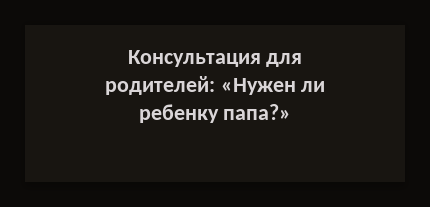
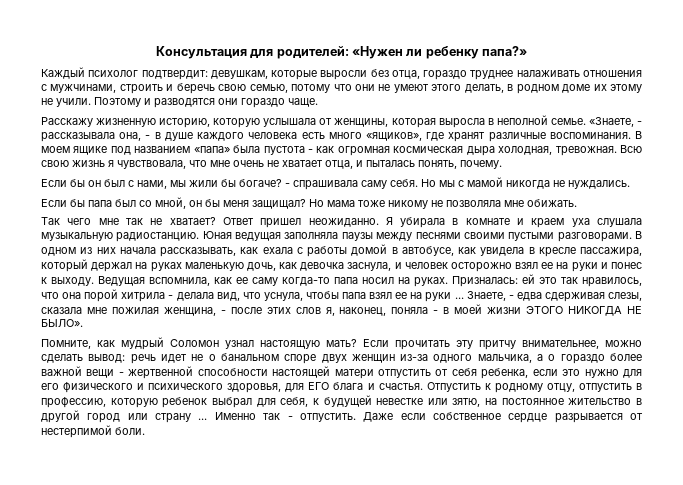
+ Каждый психолог подтвердит: девушкам, которые выросли без отца, гораздо труднее налаживать отношения с мужчинами, строить и беречь свою семью, потому что они не умеют этого делать, в родном доме их этому не учили. Поэтому и разводятся они гораздо чаще.
+ Расскажу жизненную историю, которую услышала от женщины, которая выросла в неполной семье. «Знаете, - рассказывала она, - в душе каждого человека есть много «ящиков», где хранят различные воспоминания. В моем ящике под названием «папа» была пустота - как огромная космическая дыра холодная, тревожная. Всю свою жизнь я чувствовала, что мне очень не хватает отца, и пыталась понять, почему.
+ Если бы он был с нами, мы жили бы богаче? - спрашивала саму себя. Но мы с мамой никогда не нуждались.
+ Если бы папа был со мной, он бы меня защищал? Но мама тоже никому не позволяла мне обижать.
+ Так чего мне так не хватает? Ответ пришел неожиданно. Я убирала в комнате и краем уха слушала музыкальную радиостанцию. Юная ведущая заполняла паузы между песнями своими пустыми разговорами. В одном из них начала рассказывать, как ехала с работы домой в автобусе, как увидела в кресле пассажира, который держал на руках маленькую дочь, как девочка заснула, и человек осторожно взял ее на руки и понес к выходу. Ведущая вспомнила, как ее саму когда-то папа носил на руках. Призналась: ей это так нравилось, что она порой хитрила - делала вид, что уснула, чтобы папа взял ее на руки ... Знаете, - едва сдерживая слезы, сказала мне пожилая женщина, - после этих слов я, наконец, поняла - в моей жизни ЭТОГО НИКОГДА НЕ БЫЛО».
+ Помните, как мудрый Соломон узнал настоящую мать? Если прочитать эту притчу внимательнее, можно сделать вывод: речь идет не о банальном споре двух женщин из-за одного мальчика, а о гораздо более важной вещи - жертвенной способности настоящей матери отпустить от себя ребенка, если это нужно для его физического и психического здоровья, для ЕГО блага и счастья. Отпустить к родному отцу, отпустить в профессию, которую ребенок выбрал для себя, к будущей невестке или зятю, на постоянное жительство в другой город или страну ... Именно так - отпустить. Даже если собственное сердце разрывается от нестерпимой боли.

